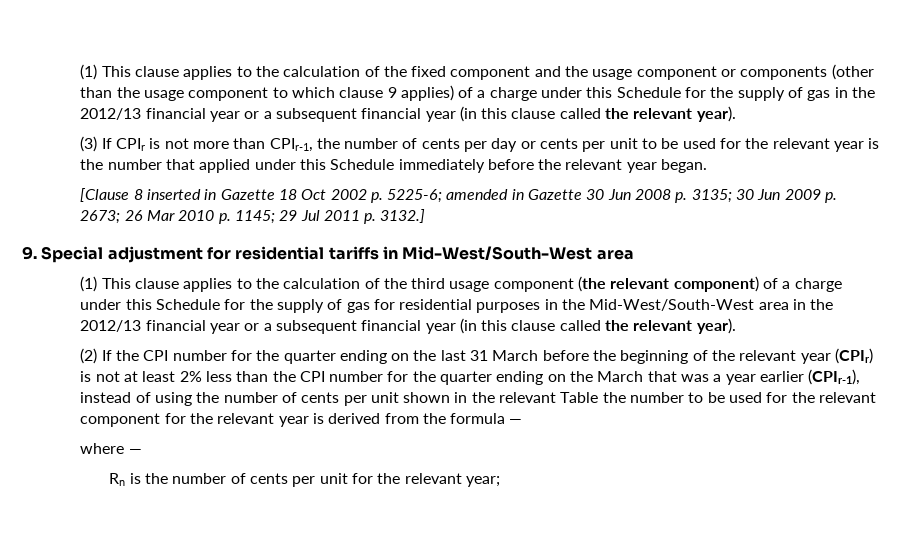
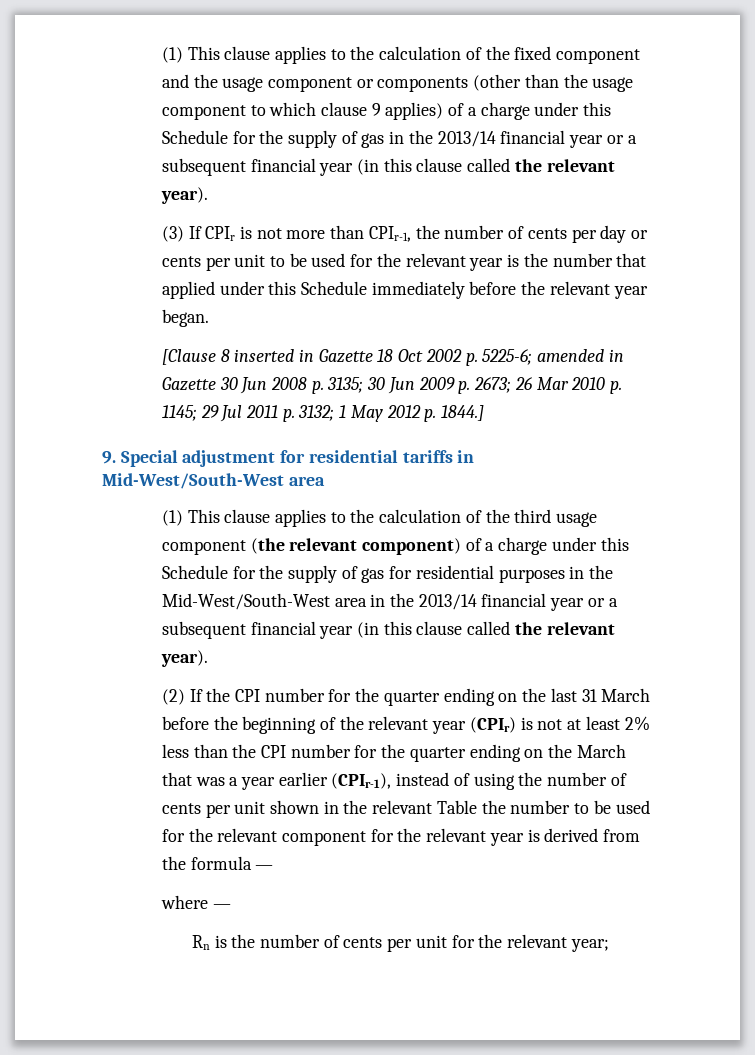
- (1) This clause applies to the calculation of the fixed component and the usage component or components (other than the usage component to which clause 9 applies) of a charge under this Schedule for the supply of gas in the 2012/13 financial year or a subsequent financial year (in this clause called the relevant year).
+ (1) This clause applies to the calculation of the fixed component and the usage component or components (other than the usage component to which clause 9 applies) of a charge under this Schedule for the supply of gas in the 2013/14 financial year or a subsequent financial year (in this clause called the relevant year).
- [Clause 8 inserted in Gazette 18 Oct 2002 p. 5225-6; amended in Gazette 30 Jun 2008 p. 3135; 30 Jun 2009 p. 2673; 26 Mar 2010 p. 1145; 29 Jul 2011 p. 3132.]
+ [Clause 8 inserted in Gazette 18 Oct 2002 p. 5225-6; amended in Gazette 30 Jun 2008 p. 3135; 30 Jun 2009 p. 2673; 26 Mar 2010 p. 1145; 29 Jul 2011 p. 3132; 1 May 2012 p. 1844.]
- (1) This clause applies to the calculation of the third usage component (the relevant component) of a charge under this Schedule for the supply of gas for residential purposes in the Mid-West/South-West area in the 2012/13 financial year or a subsequent financial year (in this clause called the relevant year).
+ (1) This clause applies to the calculation of the third usage component (the relevant component) of a charge under this Schedule for the supply of gas for residential purposes in the Mid-West/South-West area in the 2013/14 financial year or a subsequent financial year (in this clause called the relevant year).

